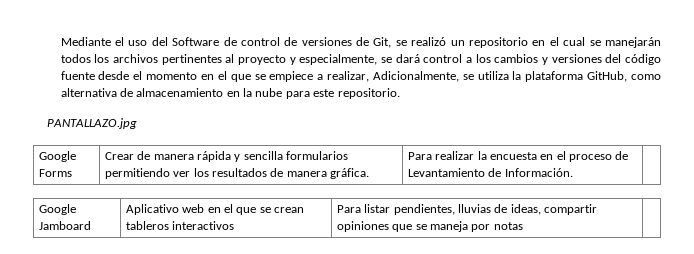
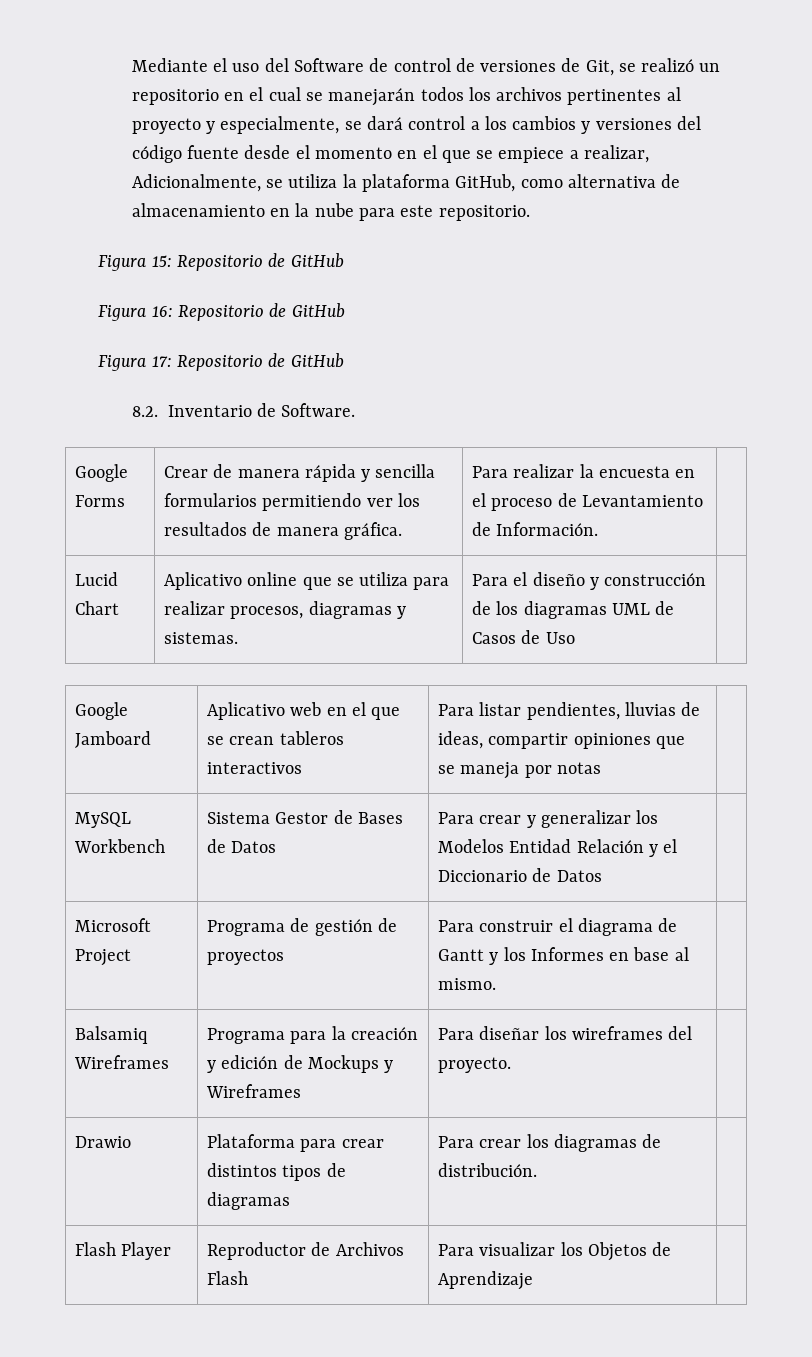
- PANTALLAZO.jpg
+ Figura 15: Repositorio de GitHub
+ Figura 16: Repositorio de GitHub
+ Figura 17: Repositorio de GitHub
+ 8.2. Inventario de Software.
+ Lucid Chart | Aplicativo online que se utiliza para realizar procesos, diagramas y sistemas. | Para el diseño y construcción de los diagramas UML de Casos de Uso |
+ MySQL Workbench | Sistema Gestor de Bases de Datos | Para crear y generalizar los Modelos Entidad Relación y el Diccionario de Datos |
+ Microsoft Project | Programa de gestión de proyectos | Para construir el diagrama de Gantt y los Informes en base al mismo. |
+ Balsamiq Wireframes | Programa para la creación y edición de Mockups y Wireframes | Para diseñar los wireframes del proyecto. |
+ Drawio | Plataforma para crear distintos tipos de diagramas | Para crear los diagramas de distribución. |
+ Flash Player | Reproductor de Archivos Flash | Para visualizar los Objetos de Aprendizaje |

